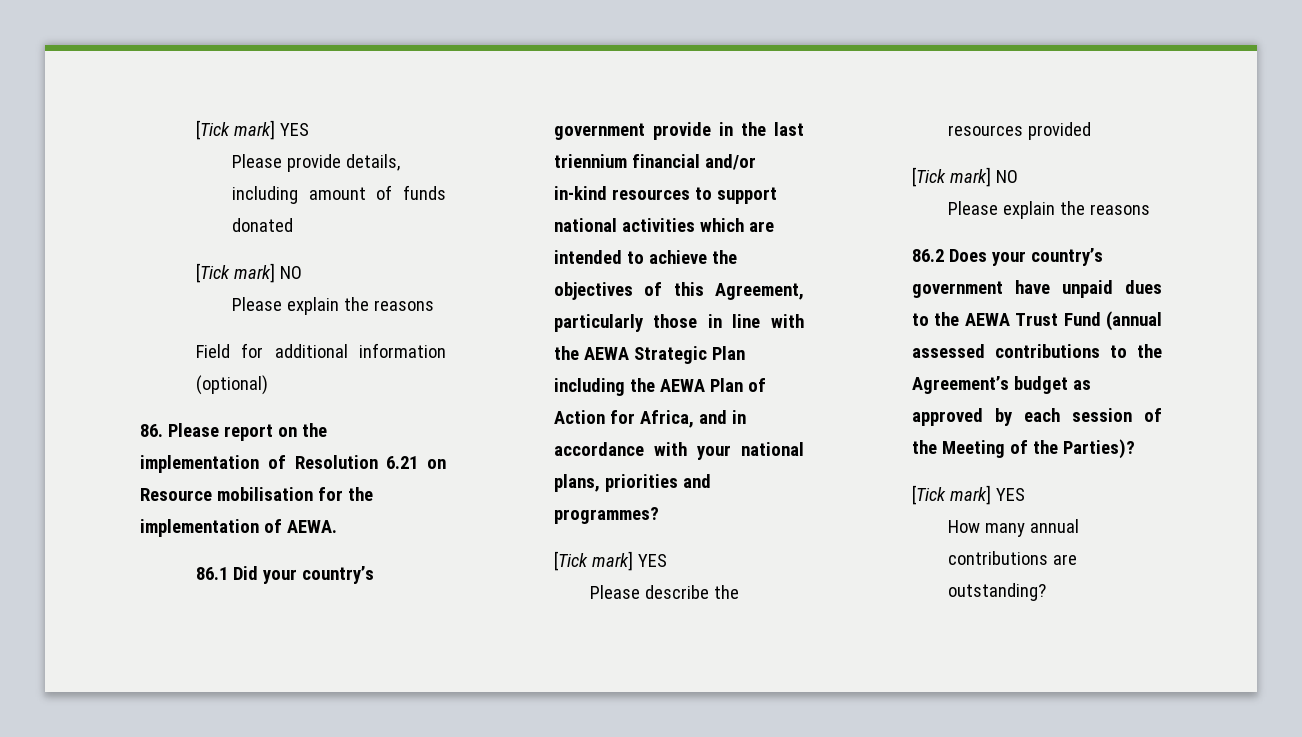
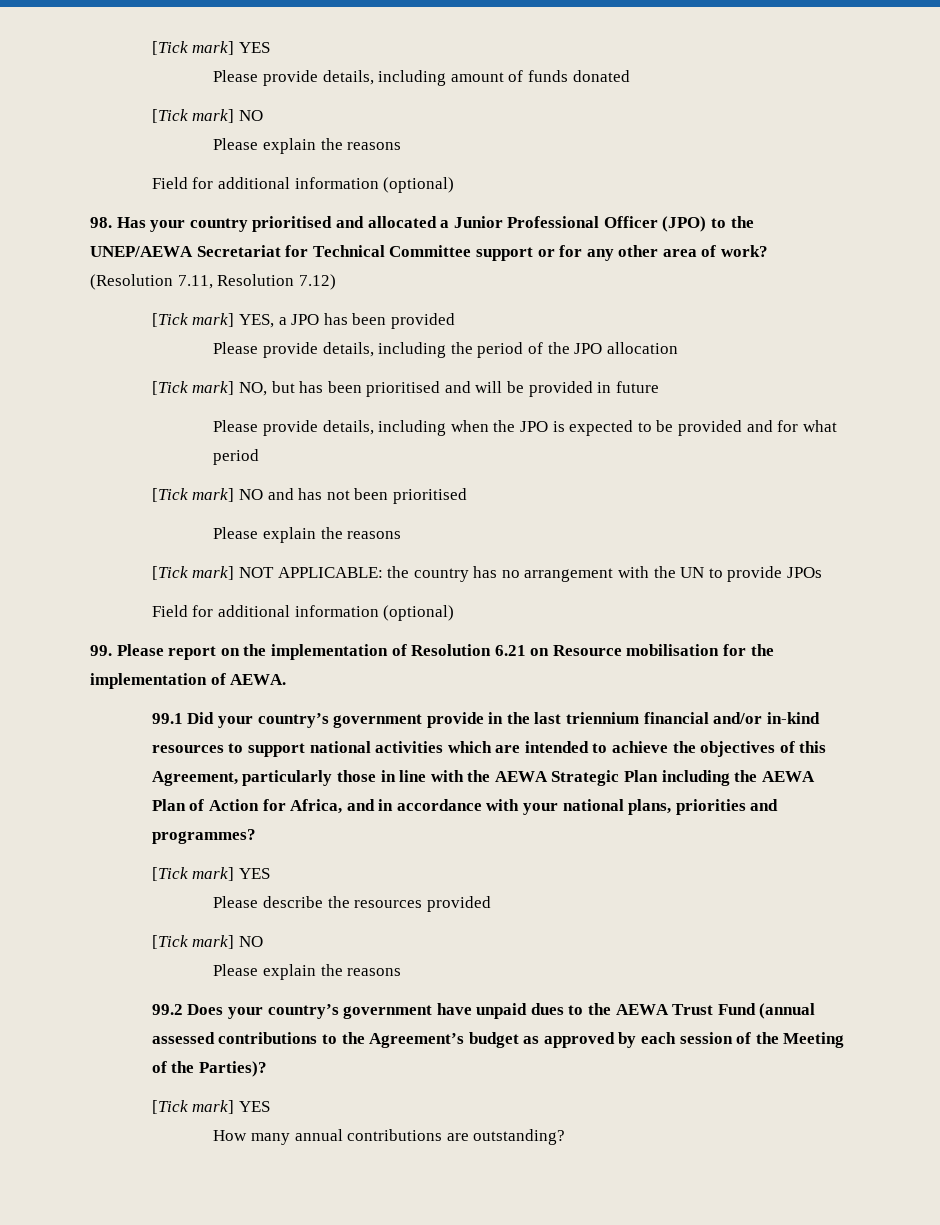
- 86. Please report on the implementation of Resolution 6.21 on Resource mobilisation for the implementation of AEWA.
+ 98. Has your country prioritised and allocated a Junior Professional Officer (JPO) to the UNEP/AEWA Secretariat for Technical Committee support or for any other area of work? (Resolution 7.11, Resolution 7.12)
+ [Tick mark] YES, a JPO has been provided
+ Please provide details, including the period of the JPO allocation
+ [Tick mark] NO, but has been prioritised and will be provided in future
+ Please provide details, including when the JPO is expected to be provided and for what period
+ [Tick mark] NO and has not been prioritised
+ Please explain the reasons
+ [Tick mark] NOT APPLICABLE: the country has no arrangement with the UN to provide JPOs
+ Field for additional information (optional)
+ 99. Please report on the implementation of Resolution 6.21 on Resource mobilisation for the implementation of AEWA.
- 86.1 Did your country’s government provide in the last triennium financial and/or in-kind resources to support national activities which are intended to achieve the objectives of this Agreement, particularly those in line with the AEWA Strategic Plan including the AEWA Plan of Action for Africa, and in accordance with your national plans, priorities and programmes?
+ 99.1 Did your country’s government provide in the last triennium financial and/or in-kind resources to support national activities which are intended to achieve the objectives of this Agreement, particularly those in line with the AEWA Strategic Plan including the AEWA Plan of Action for Africa, and in accordance with your national plans, priorities and programmes?
- 86.2 Does your country’s government have unpaid dues to the AEWA Trust Fund (annual assessed contributions to the Agreement’s budget as approved by each session of the Meeting of the Parties)?
+ 99.2 Does your country’s government have unpaid dues to the AEWA Trust Fund (annual assessed contributions to the Agreement’s budget as approved by each session of the Meeting of the Parties)?

